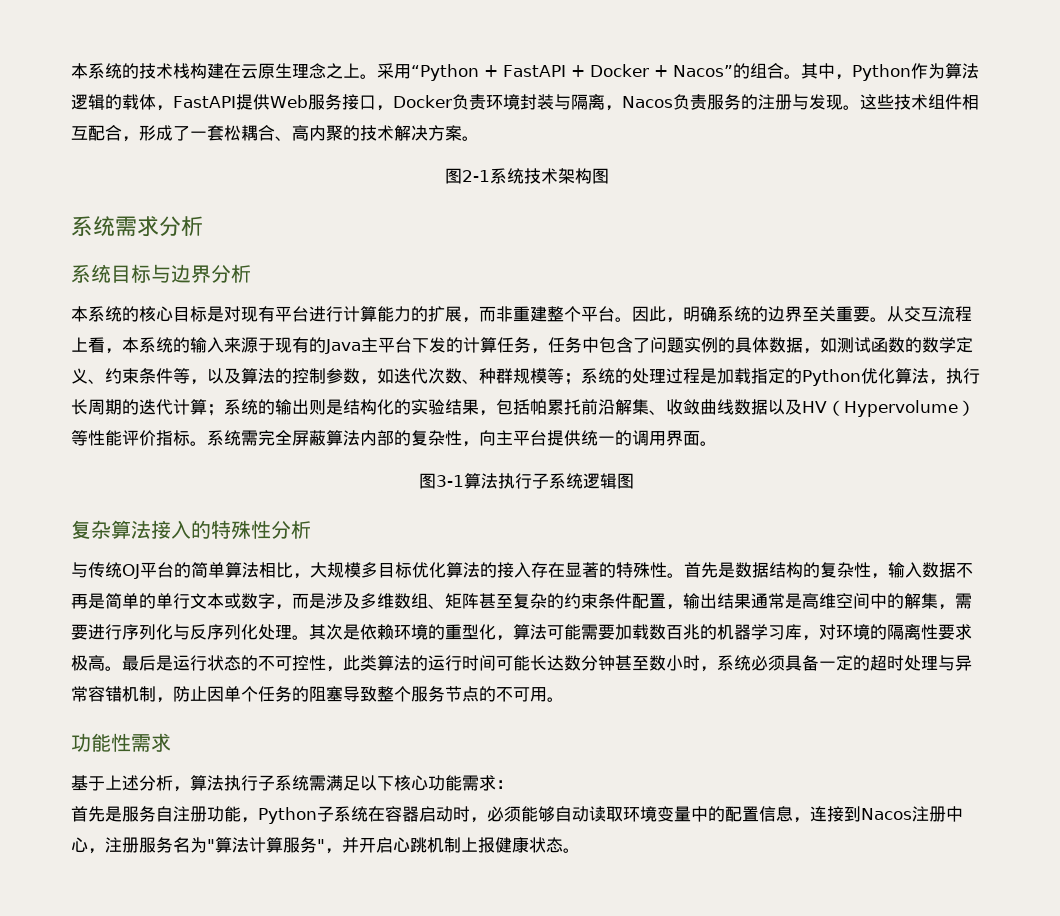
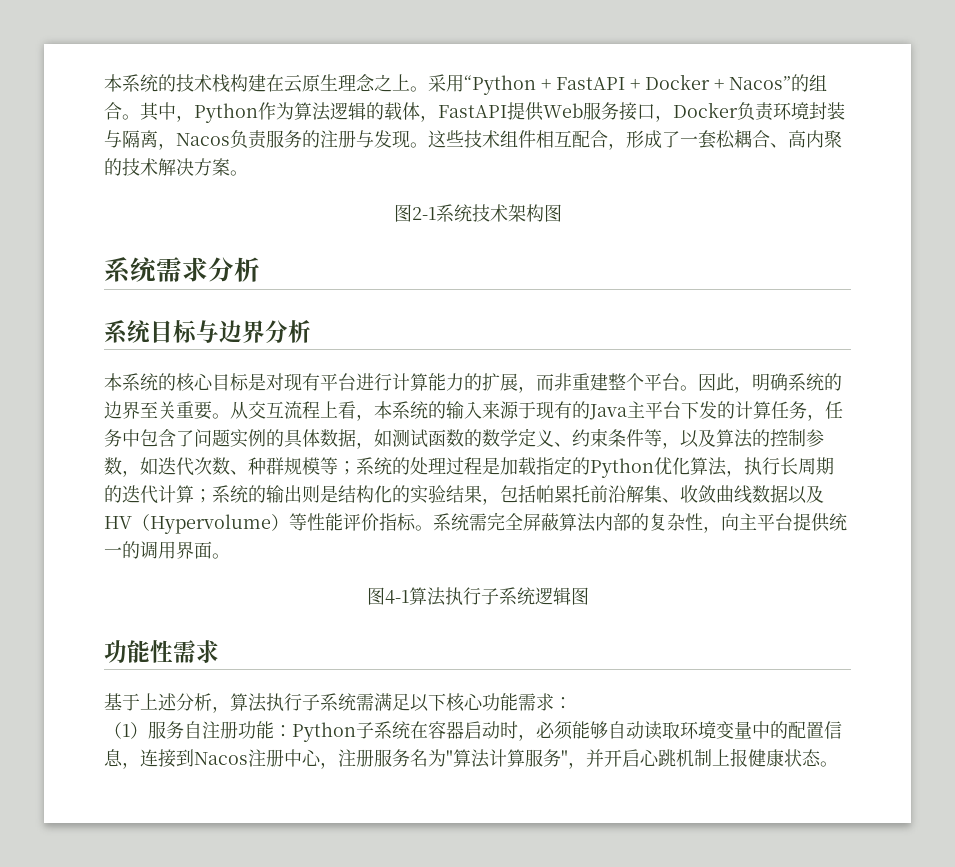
- 图3-1算法执行子系统逻辑图
+ 图4-1算法执行子系统逻辑图
- 复杂算法接入的特殊性分析
- 与传统OJ平台的简单算法相比，大规模多目标优化算法的接入存在显著的特殊性。首先是数据结构的复杂性，输入数据不再是简单的单行文本或数字，而是涉及多维数组、矩阵甚至复杂的约束条件配置，输出结果通常是高维空间中的解集，需要进行序列化与反序列化处理。其次是依赖环境的重型化，算法可能需要加载数百兆的机器学习库，对环境的隔离性要求极高。最后是运行状态的不可控性，此类算法的运行时间可能长达数分钟甚至数小时，系统必须具备一定的超时处理与异常容错机制，防止因单个任务的阻塞导致整个服务节点的不可用。
- 首先是服务自注册功能，Python子系统在容器启动时，必须能够自动读取环境变量中的配置信息，连接到Nacos注册中心，注册服务名为"算法计算服务"，并开启心跳机制上报健康状态。
+ （1）服务自注册功能：Python子系统在容器启动时，必须能够自动读取环境变量中的配置信息，连接到Nacos注册中心，注册服务名为"算法计算服务"，并开启心跳机制上报健康状态。

